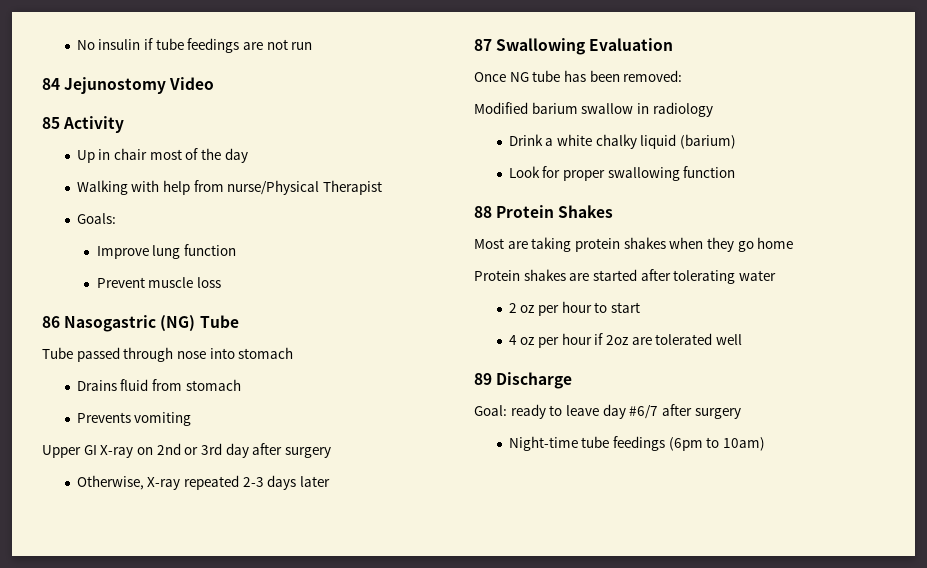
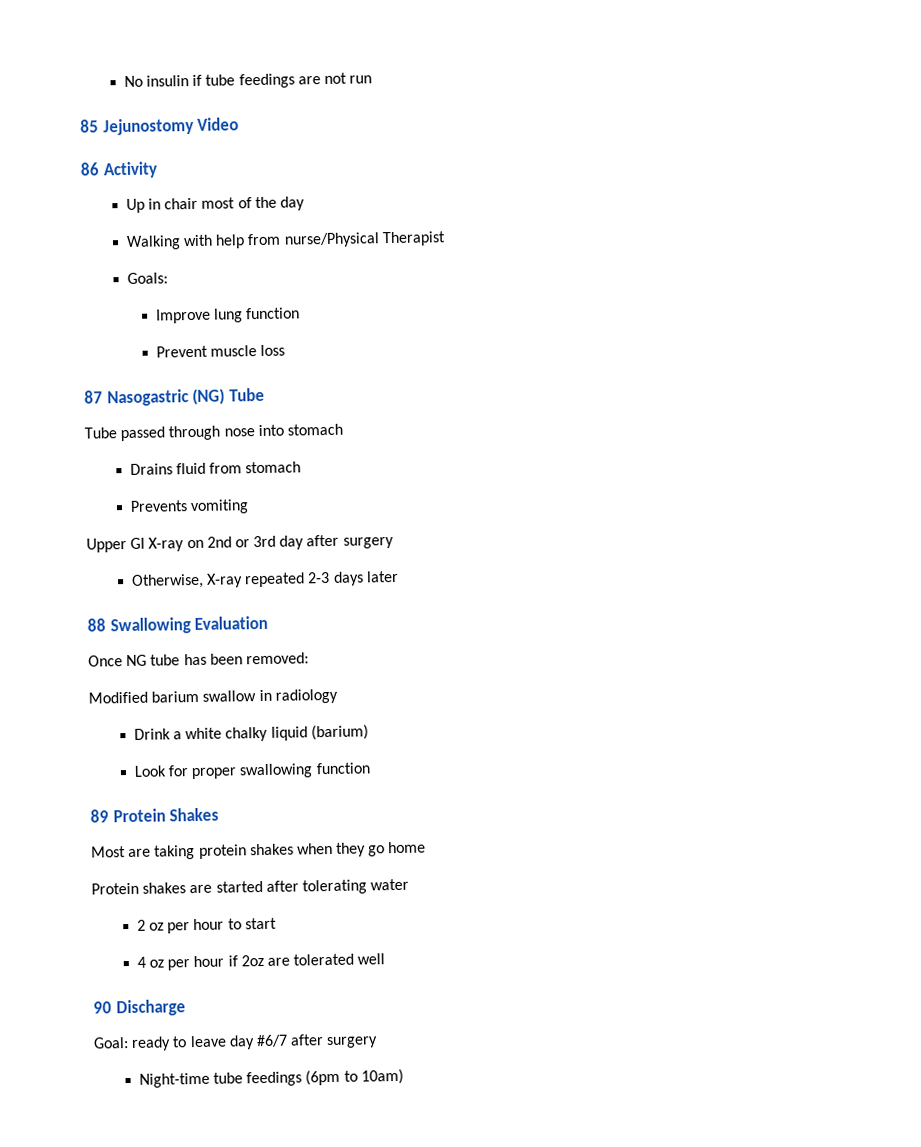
- 84 Jejunostomy Video
+ 85 Jejunostomy Video
- 85 Activity
+ 86 Activity
- 86 Nasogastric (NG) Tube
+ 87 Nasogastric (NG) Tube
- 87 Swallowing Evaluation
+ 88 Swallowing Evaluation
- 88 Protein Shakes
+ 89 Protein Shakes
- 89 Discharge
+ 90 Discharge

